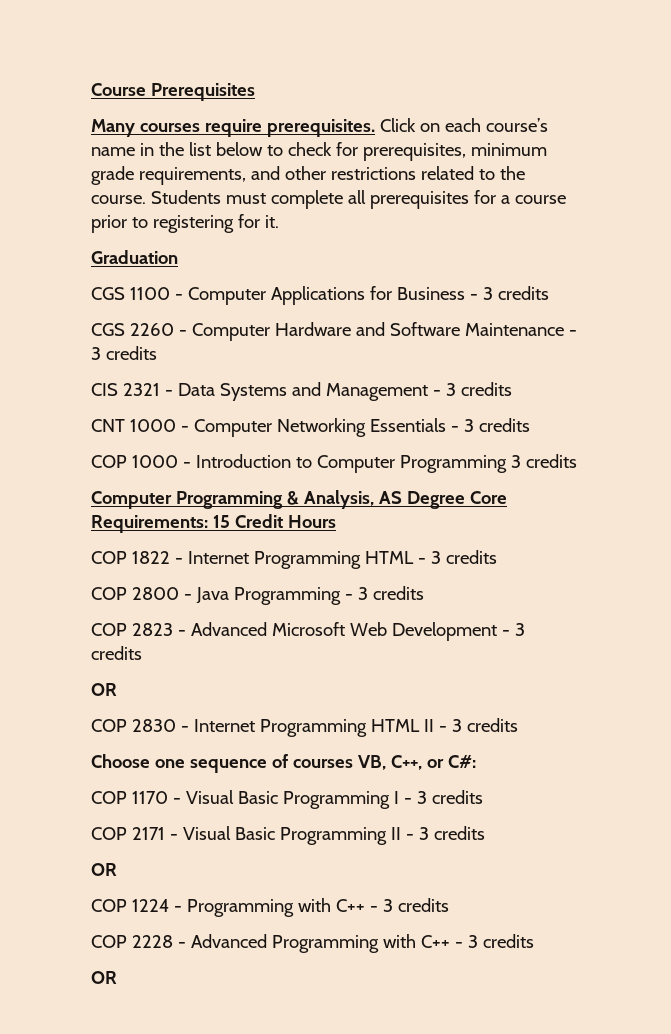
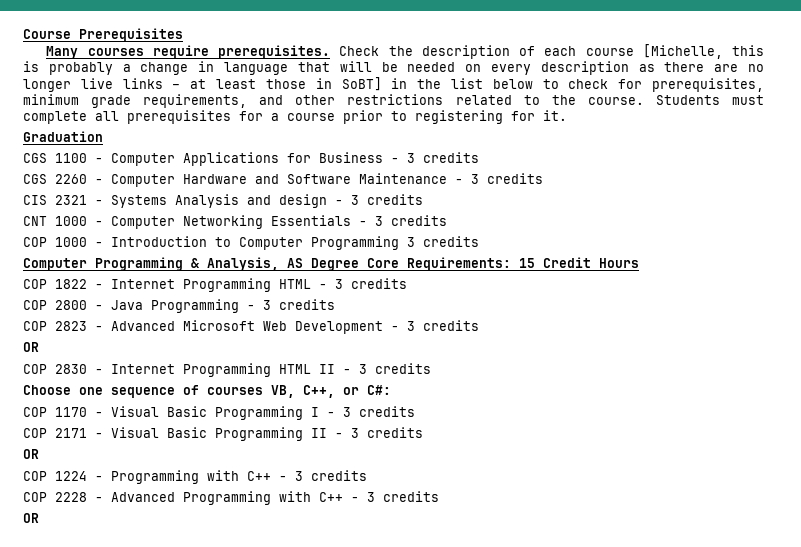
- Click on each course’s name in the list below to check for prerequisites, minimum grade requirements, and other restrictions related to the course.
+ Check the description of each course [Michelle, this is probably a change in language that will be needed on every description as there are no longer live links – at least those in SoBT] in the list below to check for prerequisites, minimum grade requirements, and other restrictions related to the course.
- CIS 2321 - Data Systems and Management - 3 credits
+ CIS 2321 - Systems Analysis and design - 3 credits

